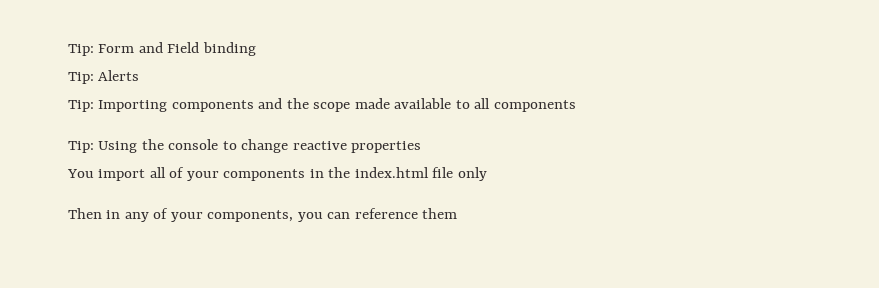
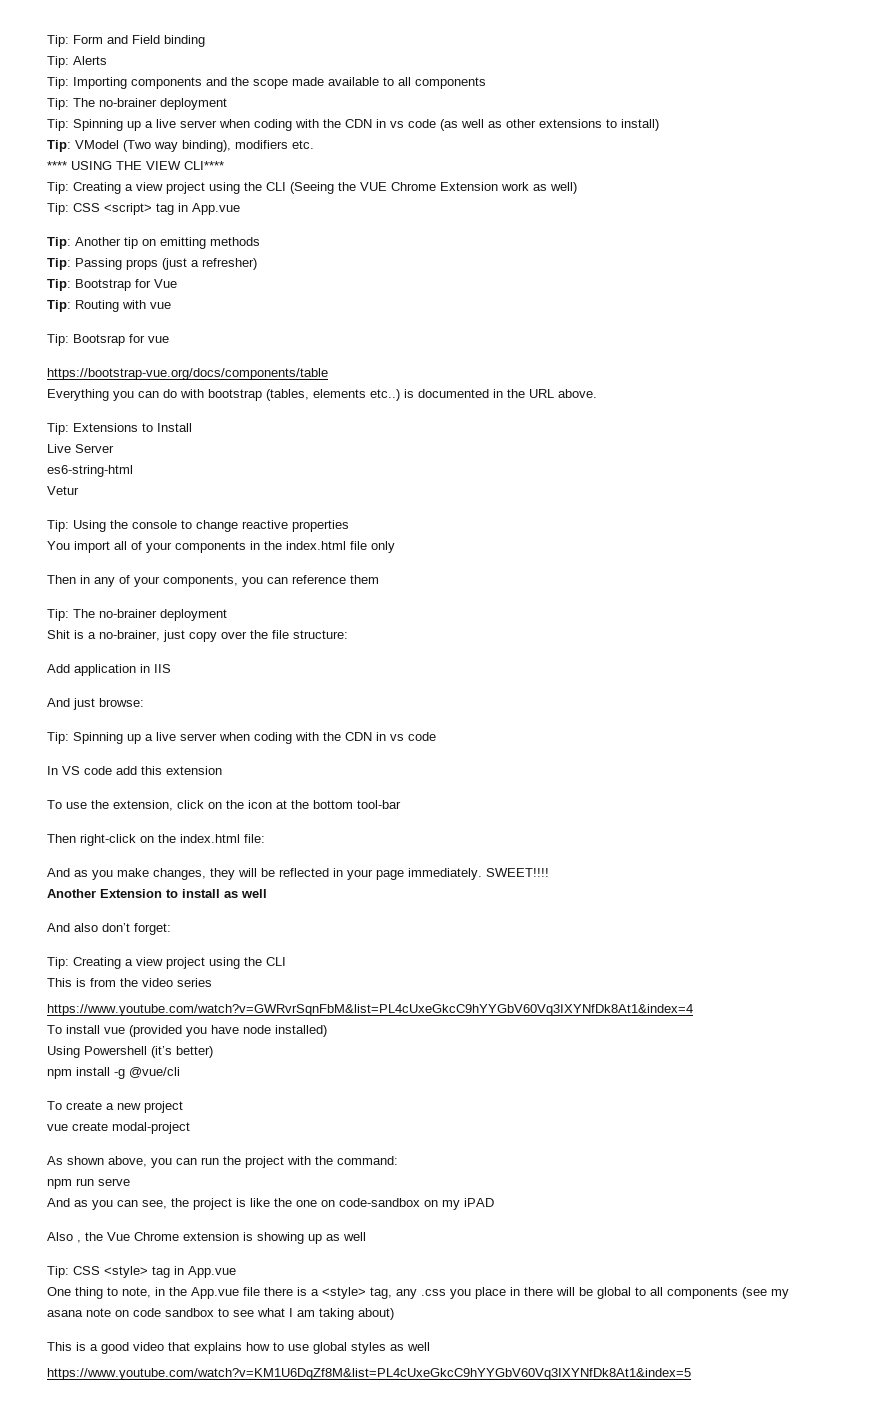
  Tip: Importing components and the scope made available to all components
+ Tip: The no-brainer deployment
+ Tip: Spinning up a live server when coding with the CDN in vs code (as well as other extensions to install)
+ Tip: VModel (Two way binding), modifiers etc.
+ **** USING THE VIEW CLI****
+ Tip: Creating a view project using the CLI (Seeing the VUE Chrome Extension work as well)
+ Tip: CSS <script> tag in App.vue
+ Tip: Another tip on emitting methods
+ Tip: Passing props (just a refresher)
+ Tip: Bootstrap for Vue
+ Tip: Routing with vue
+ Tip: Bootsrap for vue
+ https://bootstrap-vue.org/docs/components/table
+ Everything you can do with bootstrap (tables, elements etc..) is documented in the URL above.
+ Tip: Extensions to Install
+ Live Server
+ es6-string-html
+ Vetur
  Then in any of your components, you can reference them
+ Tip: The no-brainer deployment
+ Shit is a no-brainer, just copy over the file structure:
+ Add application in IIS
+ And just browse:
+ Tip: Spinning up a live server when coding with the CDN in vs code
+ In VS code add this extension
+ To use the extension, click on the icon at the bottom tool-bar
+ Then right-click on the index.html file:
+ And as you make changes, they will be reflected in your page immediately. SWEET!!!!
+ Another Extension to install as well
+ And also don’t forget:
+ Tip: Creating a view project using the CLI
+ This is from the video series
+ https://www.youtube.com/watch?v=GWRvrSqnFbM&list=PL4cUxeGkcC9hYYGbV60Vq3IXYNfDk8At1&index=4
+ To install vue (provided you have node installed)
+ Using Powershell (it’s better)
+ npm install -g @vue/cli
+ To create a new project
+ vue create modal-project
+ As shown above, you can run the project with the command:
+ npm run serve
+ And as you can see, the project is like the one on code-sandbox on my iPAD
+ Also , the Vue Chrome extension is showing up as well
+ Tip: CSS <style> tag in App.vue
+ One thing to note, in the App.vue file there is a <style> tag, any .css you place in there will be global to all components (see my asana note on code sandbox to see what I am taking about)
+ This is a good video that explains how to use global styles as well
+ https://www.youtube.com/watch?v=KM1U6DqZf8M&list=PL4cUxeGkcC9hYYGbV60Vq3IXYNfDk8At1&index=5

